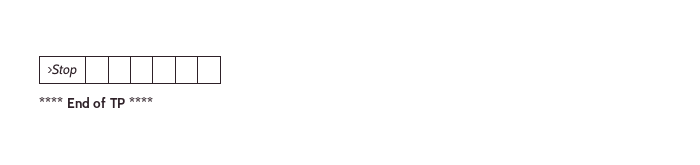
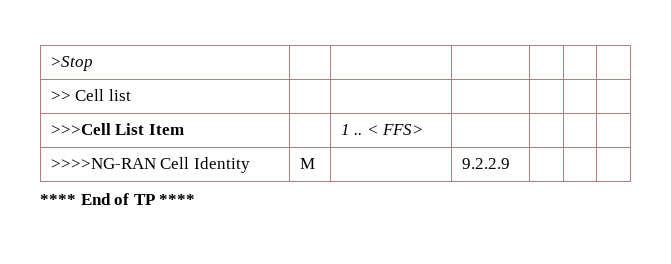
+ >> Cell list | | | | | |
+ >>>Cell List Item | | 1 .. < FFS> | | | |
+ >>>>NG-RAN Cell Identity | M | | 9.2.2.9 | | |

